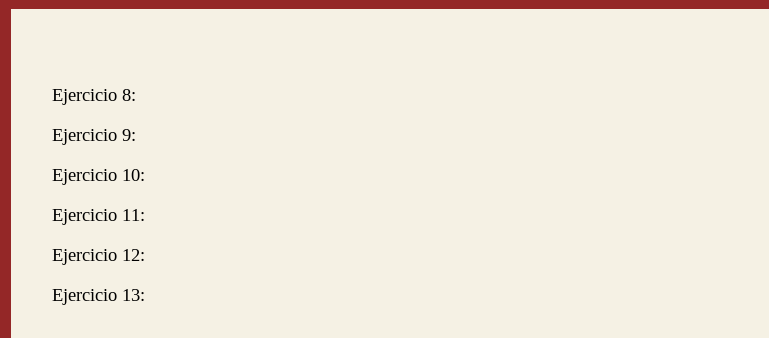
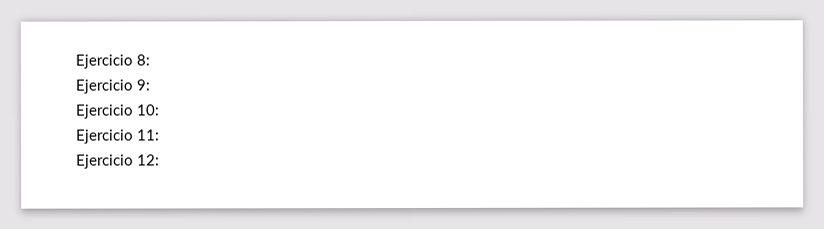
- Ejercicio 13:

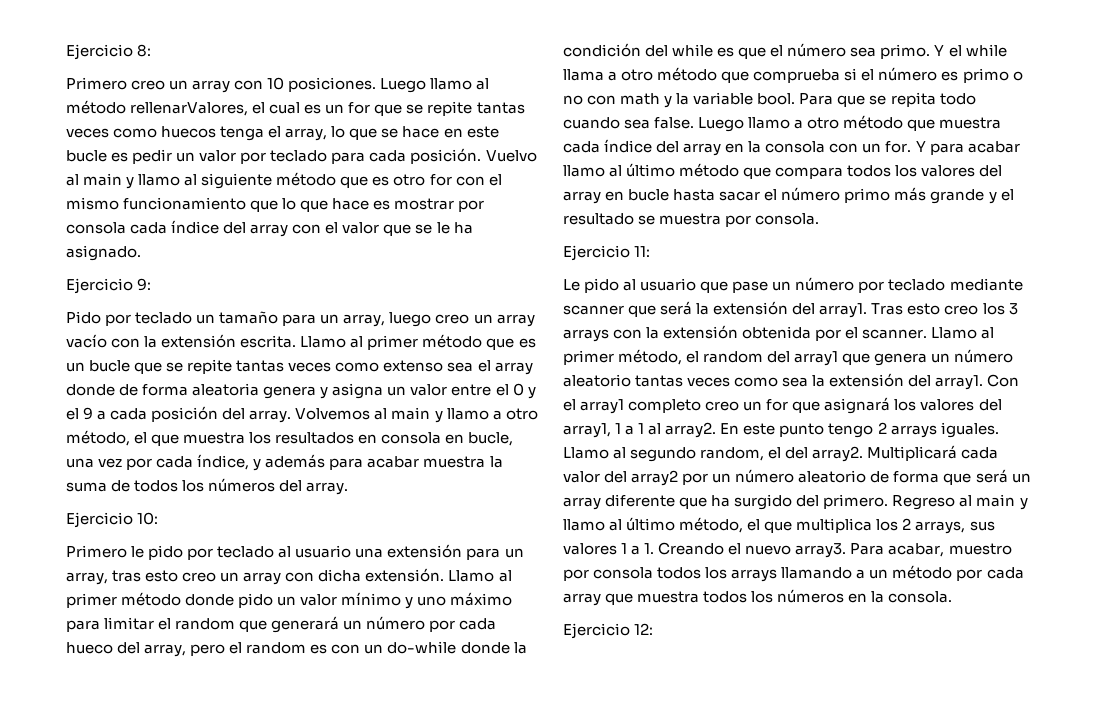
+ Primero creo un array con 10 posiciones. Luego llamo al método rellenarValores, el cual es un for que se repite tantas veces como huecos tenga el array, lo que se hace en este bucle es pedir un valor por teclado para cada posición. Vuelvo al main y llamo al siguiente método que es otro for con el mismo funcionamiento que lo que hace es mostrar por consola cada índice del array con el valor que se le ha asignado.
  Ejercicio 9:
+ Pido por teclado un tamaño para un array, luego creo un array vacío con la extensión escrita. Llamo al primer método que es un bucle que se repite tantas veces como extenso sea el array donde de forma aleatoria genera y asigna un valor entre el 0 y el 9 a cada posición del array. Volvemos al main y llamo a otro método, el que muestra los resultados en consola en bucle, una vez por cada índice, y además para acabar muestra la suma de todos los números del array.
  Ejercicio 10:
+ Primero le pido por teclado al usuario una extensión para un array, tras esto creo un array con dicha extensión. Llamo al primer método donde pido un valor mínimo y uno máximo para limitar el random que generará un número por cada hueco del array, pero el random es con un do-while donde la condición del while es que el número sea primo. Y el while llama a otro método que comprueba si el número es primo o no con math y la variable bool. Para que se repita todo cuando sea false. Luego llamo a otro método que muestra cada índice del array en la consola con un for. Y para acabar llamo al último método que compara todos los valores del array en bucle hasta sacar el número primo más grande y el resultado se muestra por consola.
  Ejercicio 11:
+ Le pido al usuario que pase un número por teclado mediante scanner que será la extensión del array1. Tras esto creo los 3 arrays con la extensión obtenida por el scanner. Llamo al primer método, el random del array1 que genera un número aleatorio tantas veces como sea la extensión del array1. Con el array1 completo creo un for que asignará los valores del array1, 1 a 1 al array2. En este punto tengo 2 arrays iguales. Llamo al segundo random, el del array2. Multiplicará cada valor del array2 por un número aleatorio de forma que será un array diferente que ha surgido del primero. Regreso al main y llamo al último método, el que multiplica los 2 arrays, sus valores 1 a 1. Creando el nuevo array3. Para acabar, muestro por consola todos los arrays llamando a un método por cada array que muestra todos los números en la consola.

